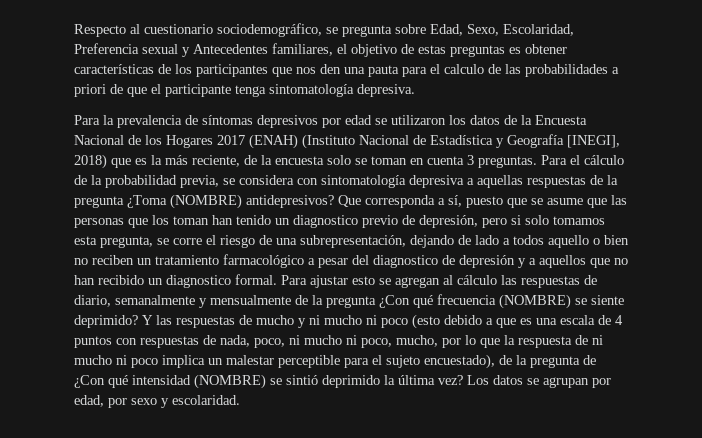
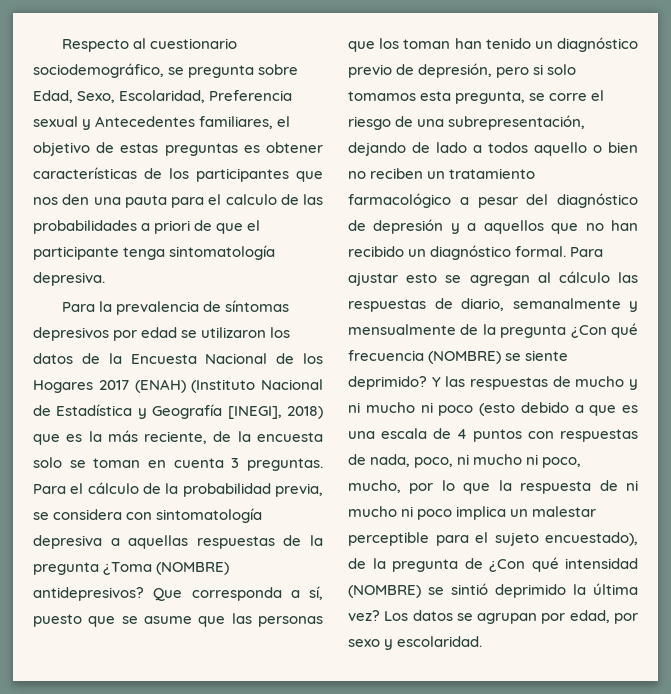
- Que corresponda a sí, puesto que se asume que las personas que los toman han tenido un diagnostico previo de depresión, pero si solo tomamos esta pregunta, se corre el riesgo de una subrepresentación, dejando de lado a todos aquello o bien no reciben un tratamiento farmacológico a pesar del diagnostico de depresión y a aquellos que no han recibido un diagnostico formal.
+ Que corresponda a sí, puesto que se asume que las personas que los toman han tenido un diagnóstico previo de depresión, pero si solo tomamos esta pregunta, se corre el riesgo de una subrepresentación, dejando de lado a todos aquello o bien no reciben un tratamiento farmacológico a pesar del diagnóstico de depresión y a aquellos que no han recibido un diagnóstico formal.

